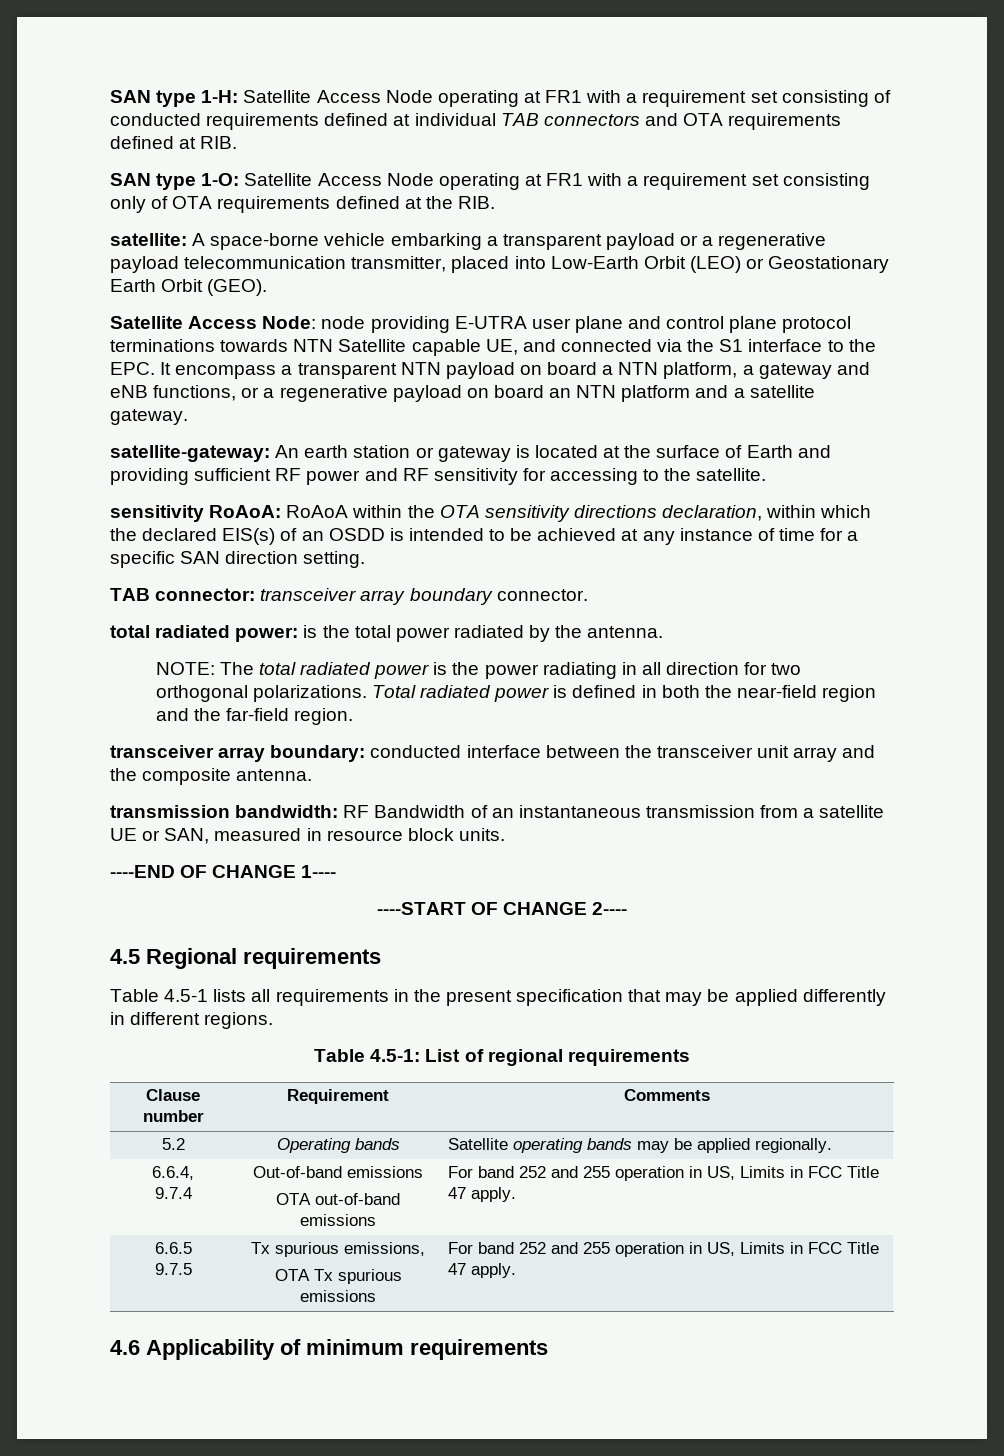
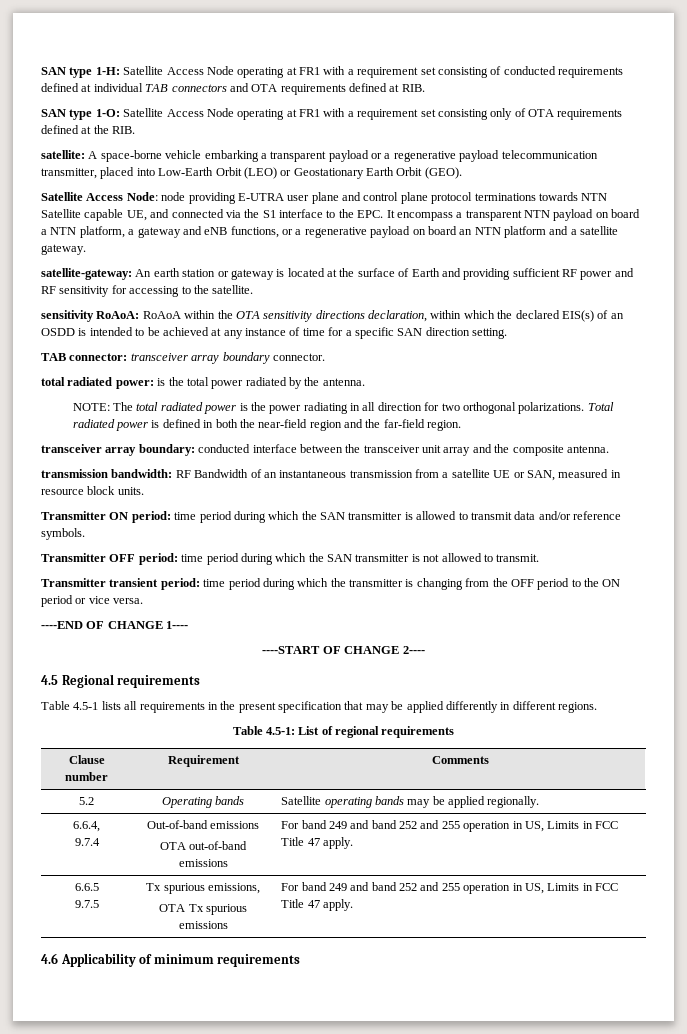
+ Transmitter ON period: time period during which the SAN transmitter is allowed to transmit data and/or reference symbols.
+ Transmitter OFF period: time period during which the SAN transmitter is not allowed to transmit.
+ Transmitter transient period: time period during which the transmitter is changing from the OFF period to the ON period or vice versa.
  6.6.4,
  9.7.4 | Out-of-band emissions
- OTA out-of-band emissions | For band 252 and 255 operation in US, Limits in FCC Title 47 apply.
+ OTA out-of-band emissions | For band 249 and band 252 and 255 operation in US, Limits in FCC Title 47 apply.
  6.6.5
  9.7.5 | Tx spurious emissions,
- OTA Tx spurious emissions | For band 252 and 255 operation in US, Limits in FCC Title 47 apply.
+ OTA Tx spurious emissions | For band 249 and band 252 and 255 operation in US, Limits in FCC Title 47 apply.

